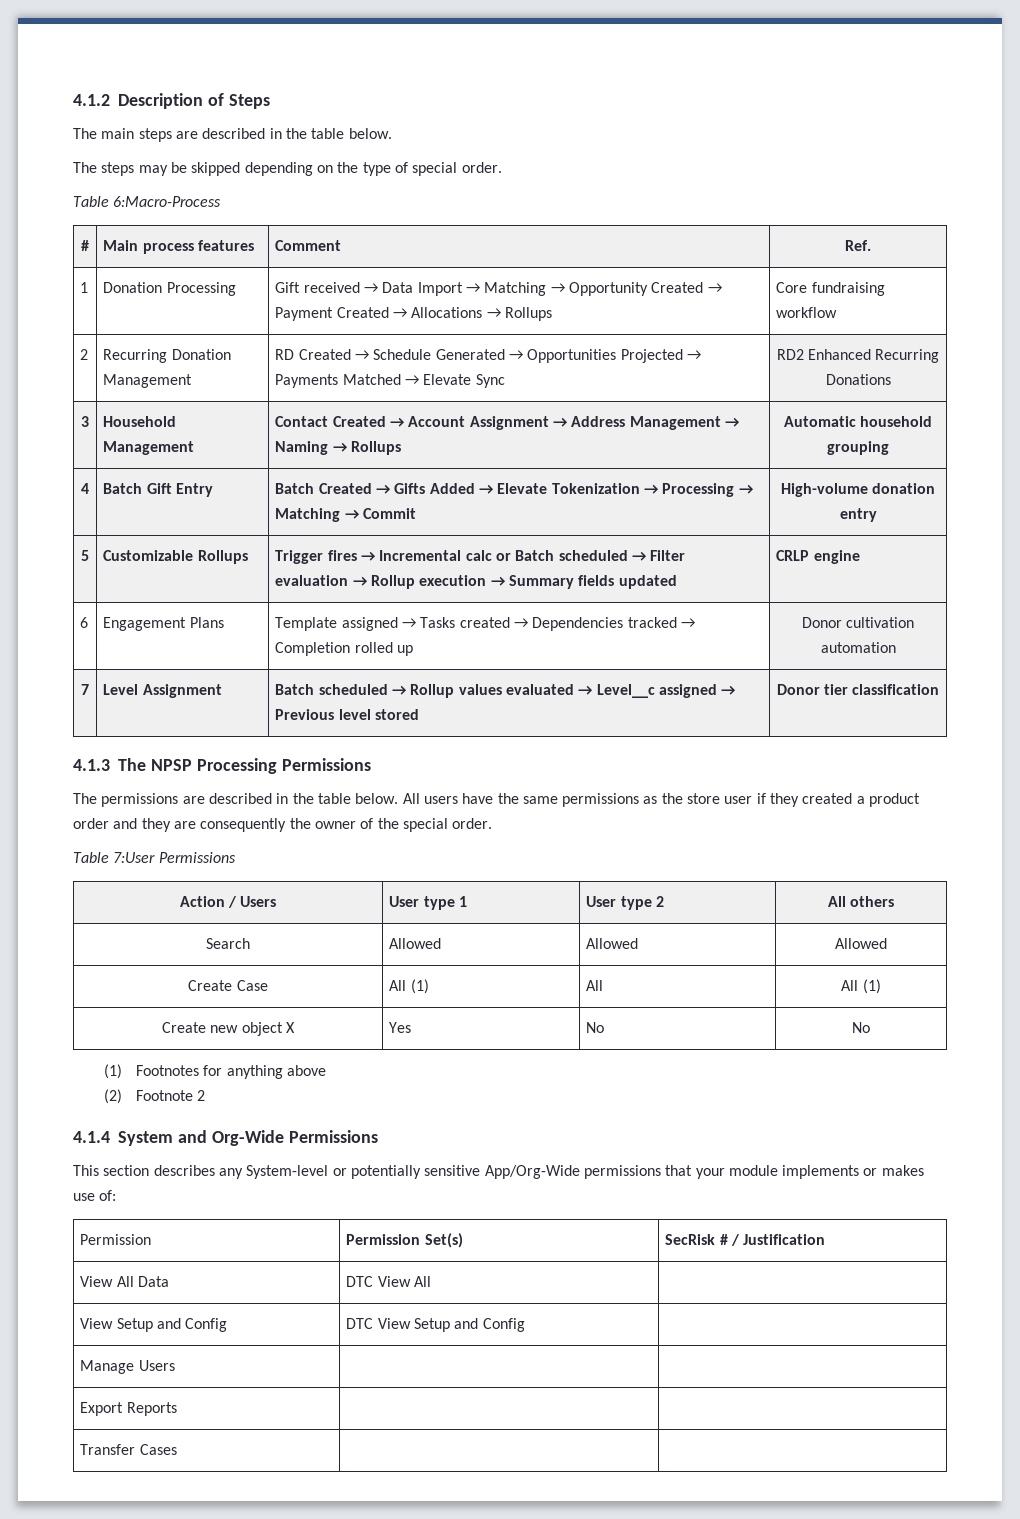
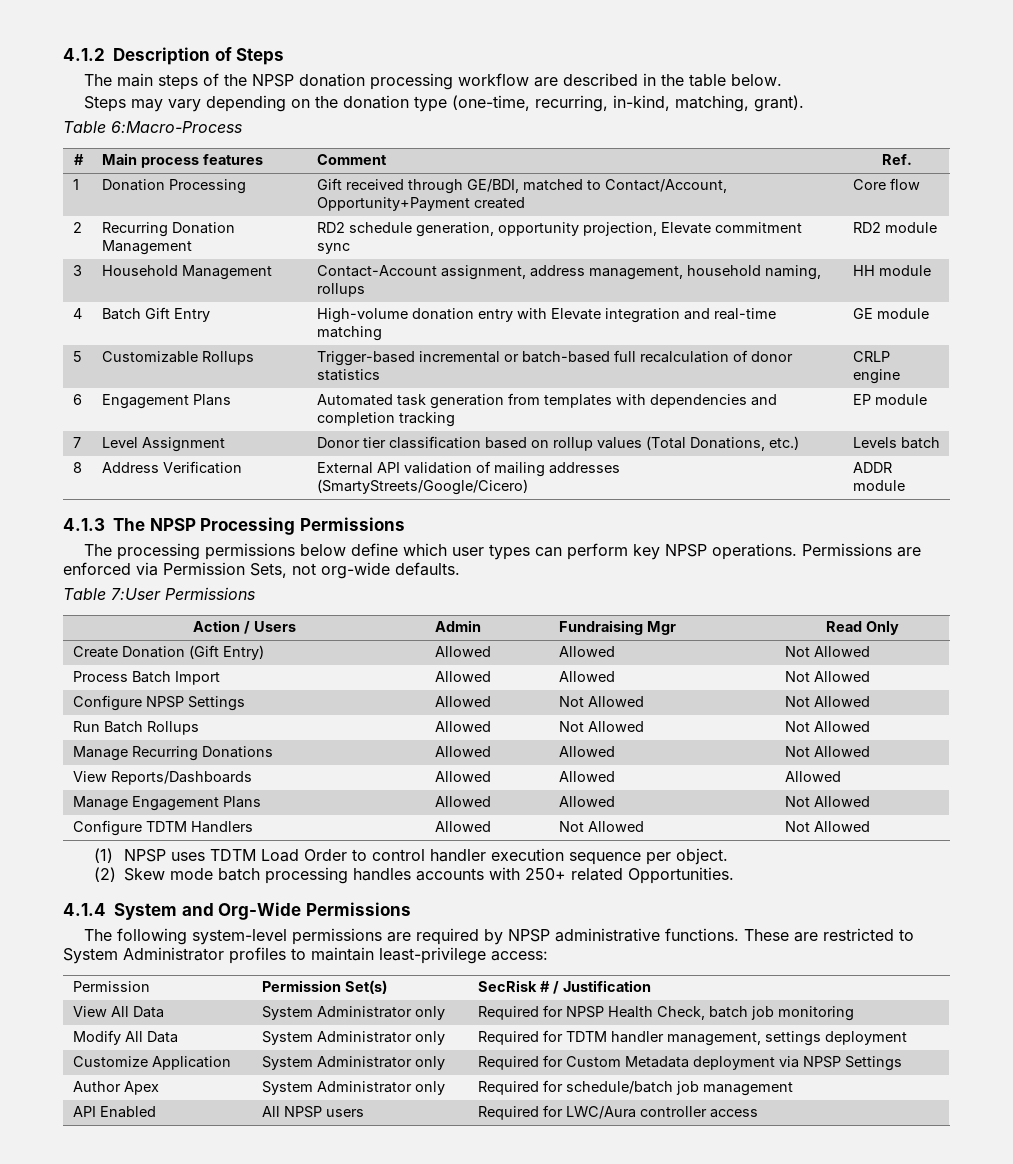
- The main steps are described in the table below.
+ The main steps of the NPSP donation processing workflow are described in the table below.
- The steps may be skipped depending on the type of special order.
+ Steps may vary depending on the donation type (one-time, recurring, in-kind, matching, grant).
- 1 | Donation Processing | Gift received → Data Import → Matching → Opportunity Created → Payment Created → Allocations → Rollups | Core fundraising workflow
+ 1 | Donation Processing | Gift received through GE/BDI, matched to Contact/Account, Opportunity+Payment created | Core flow
- 2 | Recurring Donation Management | RD Created → Schedule Generated → Opportunities Projected → Payments Matched → Elevate Sync | RD2 Enhanced Recurring Donations
- 3 | Household Management | Contact Created → Account Assignment → Address Management → Naming → Rollups | Automatic household grouping
- 4 | Batch Gift Entry | Batch Created → Gifts Added → Elevate Tokenization → Processing → Matching → Commit | High-volume donation entry
- 5 | Customizable Rollups | Trigger fires → Incremental calc or Batch scheduled → Filter evaluation → Rollup execution → Summary fields updated | CRLP engine
+ 2 | Recurring Donation Management | RD2 schedule generation, opportunity projection, Elevate commitment sync | RD2 module
+ 3 | Household Management | Contact-Account assignment, address management, household naming, rollups | HH module
+ 4 | Batch Gift Entry | High-volume donation entry with Elevate integration and real-time matching | GE module
+ 5 | Customizable Rollups | Trigger-based incremental or batch-based full recalculation of donor statistics | CRLP engine
- 6 | Engagement Plans | Template assigned → Tasks created → Dependencies tracked → Completion rolled up | Donor cultivation automation
- 7 | Level Assignment | Batch scheduled → Rollup values evaluated → Level__c assigned → Previous level stored | Donor tier classification
+ 6 | Engagement Plans | Automated task generation from templates with dependencies and completion tracking | EP module
+ 7 | Level Assignment | Donor tier classification based on rollup values (Total Donations, etc.) | Levels batch
+ 8 | Address Verification | External API validation of mailing addresses (SmartyStreets/Google/Cicero) | ADDR module
- The permissions are described in the table below. All users have the same permissions as the store user if they created a product order and they are consequently the owner of the special order.
+ The processing permissions below define which user types can perform key NPSP operations. Permissions are enforced via Permission Sets, not org-wide defaults.
- Action / Users | User type 1 | User type 2 | All others
- Search | Allowed | Allowed | Allowed
- Create Case | All (1) | All | All (1)
- Create new object X | Yes | No | No
- (1) Footnotes for anything above
- (2) Footnote 2
+ Action / Users | Admin | Fundraising Mgr | Read Only
+ Create Donation (Gift Entry) | Allowed | Allowed | Not Allowed
+ Process Batch Import | Allowed | Allowed | Not Allowed
+ Configure NPSP Settings | Allowed | Not Allowed | Not Allowed
+ Run Batch Rollups | Allowed | Not Allowed | Not Allowed
+ Manage Recurring Donations | Allowed | Allowed | Not Allowed
+ View Reports/Dashboards | Allowed | Allowed | Allowed
+ Manage Engagement Plans | Allowed | Allowed | Not Allowed
+ Configure TDTM Handlers | Allowed | Not Allowed | Not Allowed
+ (1) NPSP uses TDTM Load Order to control handler execution sequence per object.
+ (2) Skew mode batch processing handles accounts with 250+ related Opportunities.
- This section describes any System-level or potentially sensitive App/Org-Wide permissions that your module implements or makes use of:
+ The following system-level permissions are required by NPSP administrative functions. These are restricted to System Administrator profiles to maintain least-privilege access:
- View All Data | DTC View All |
- View Setup and Config | DTC View Setup and Config |
- Manage Users | |
- Export Reports | |
- Transfer Cases | |
+ View All Data | System Administrator only | Required for NPSP Health Check, batch job monitoring
+ Modify All Data | System Administrator only | Required for TDTM handler management, settings deployment
+ Customize Application | System Administrator only | Required for Custom Metadata deployment via NPSP Settings
+ Author Apex | System Administrator only | Required for schedule/batch job management
+ API Enabled | All NPSP users | Required for LWC/Aura controller access

